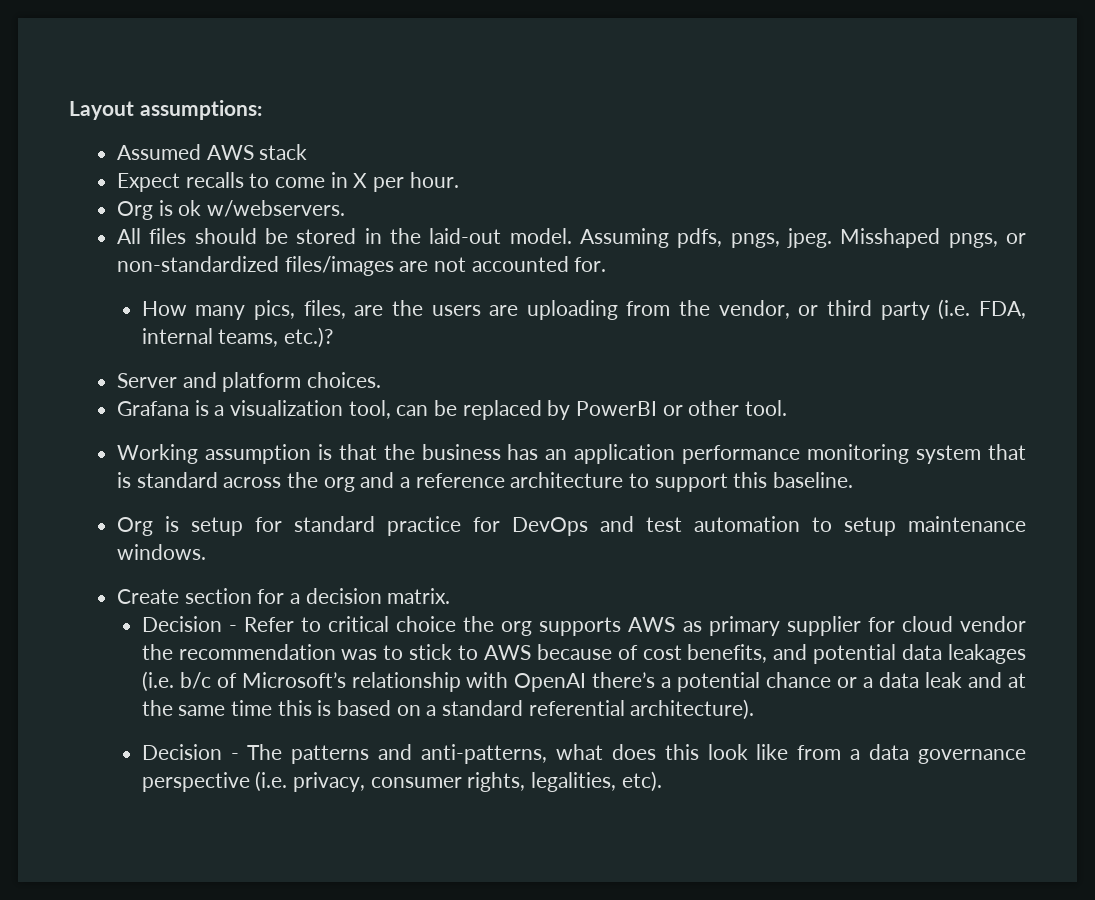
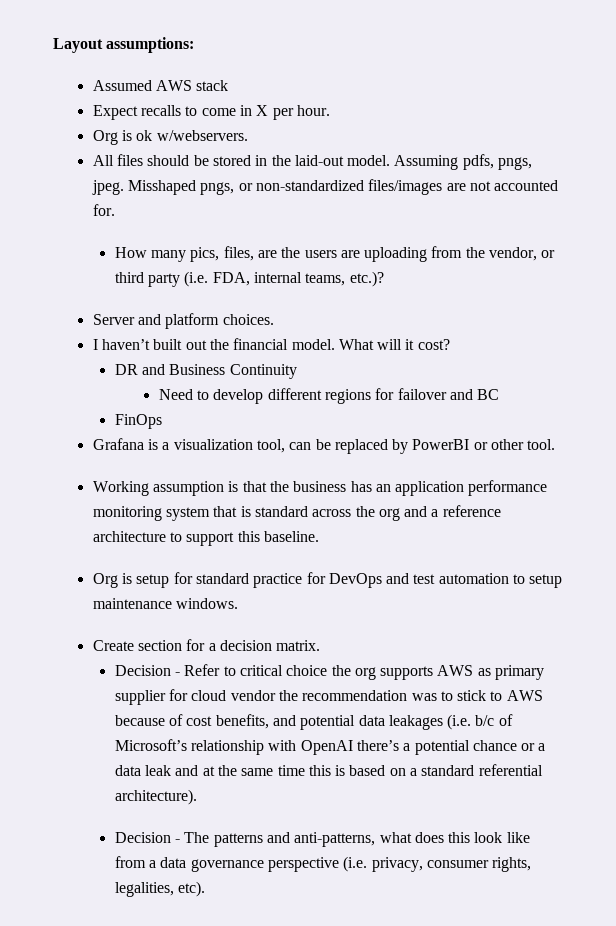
+ I haven’t built out the financial model. What will it cost?
+ DR and Business Continuity
+ Need to develop different regions for failover and BC
+ FinOps

